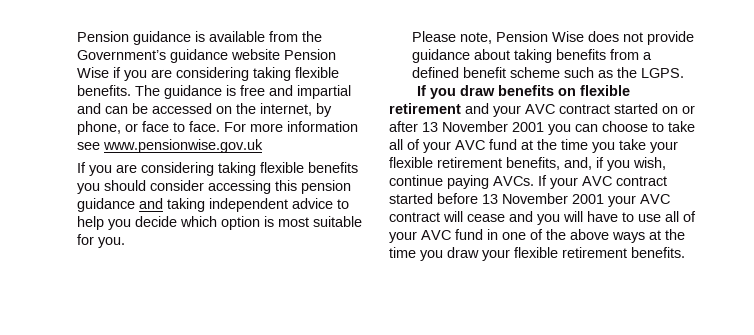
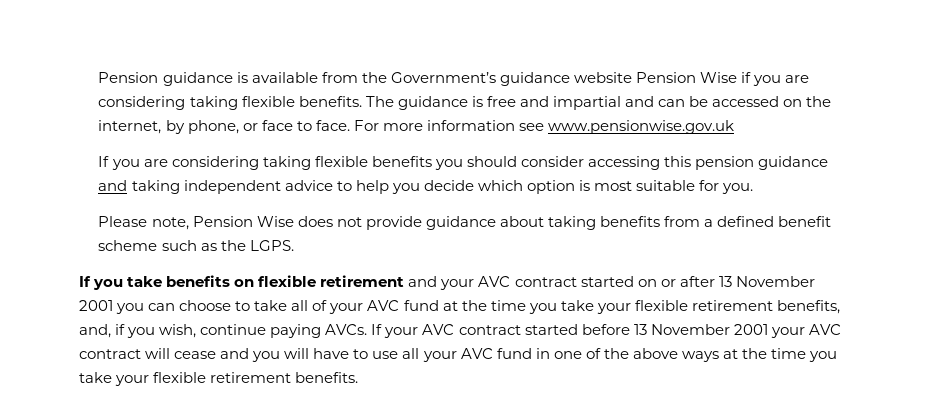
- If you draw benefits on flexible retirement and your AVC contract started on or after 13 November 2001 you can choose to take all of your AVC fund at the time you take your flexible retirement benefits, and, if you wish, continue paying AVCs.
+ If you take benefits on flexible retirement and your AVC contract started on or after 13 November 2001 you can choose to take all of your AVC fund at the time you take your flexible retirement benefits, and, if you wish, continue paying AVCs.
- If your AVC contract started before 13 November 2001 your AVC contract will cease and you will have to use all of your AVC fund in one of the above ways at the time you draw your flexible retirement benefits.
+ If your AVC contract started before 13 November 2001 your AVC contract will cease and you will have to use all your AVC fund in one of the above ways at the time you take your flexible retirement benefits.

